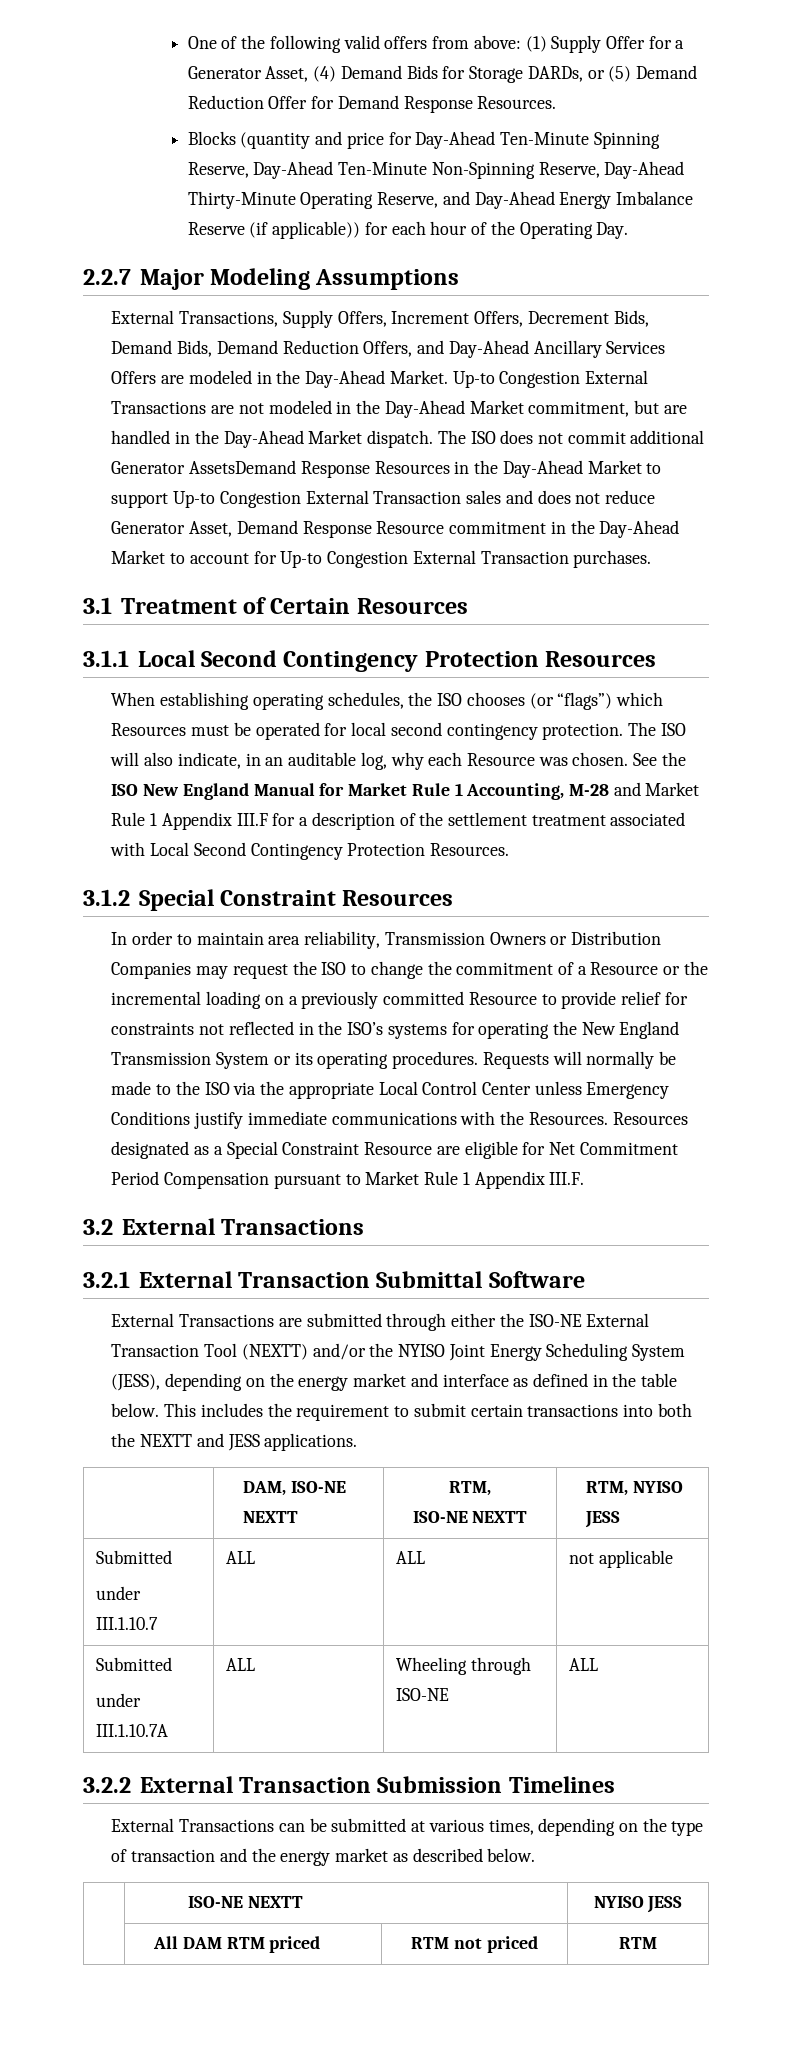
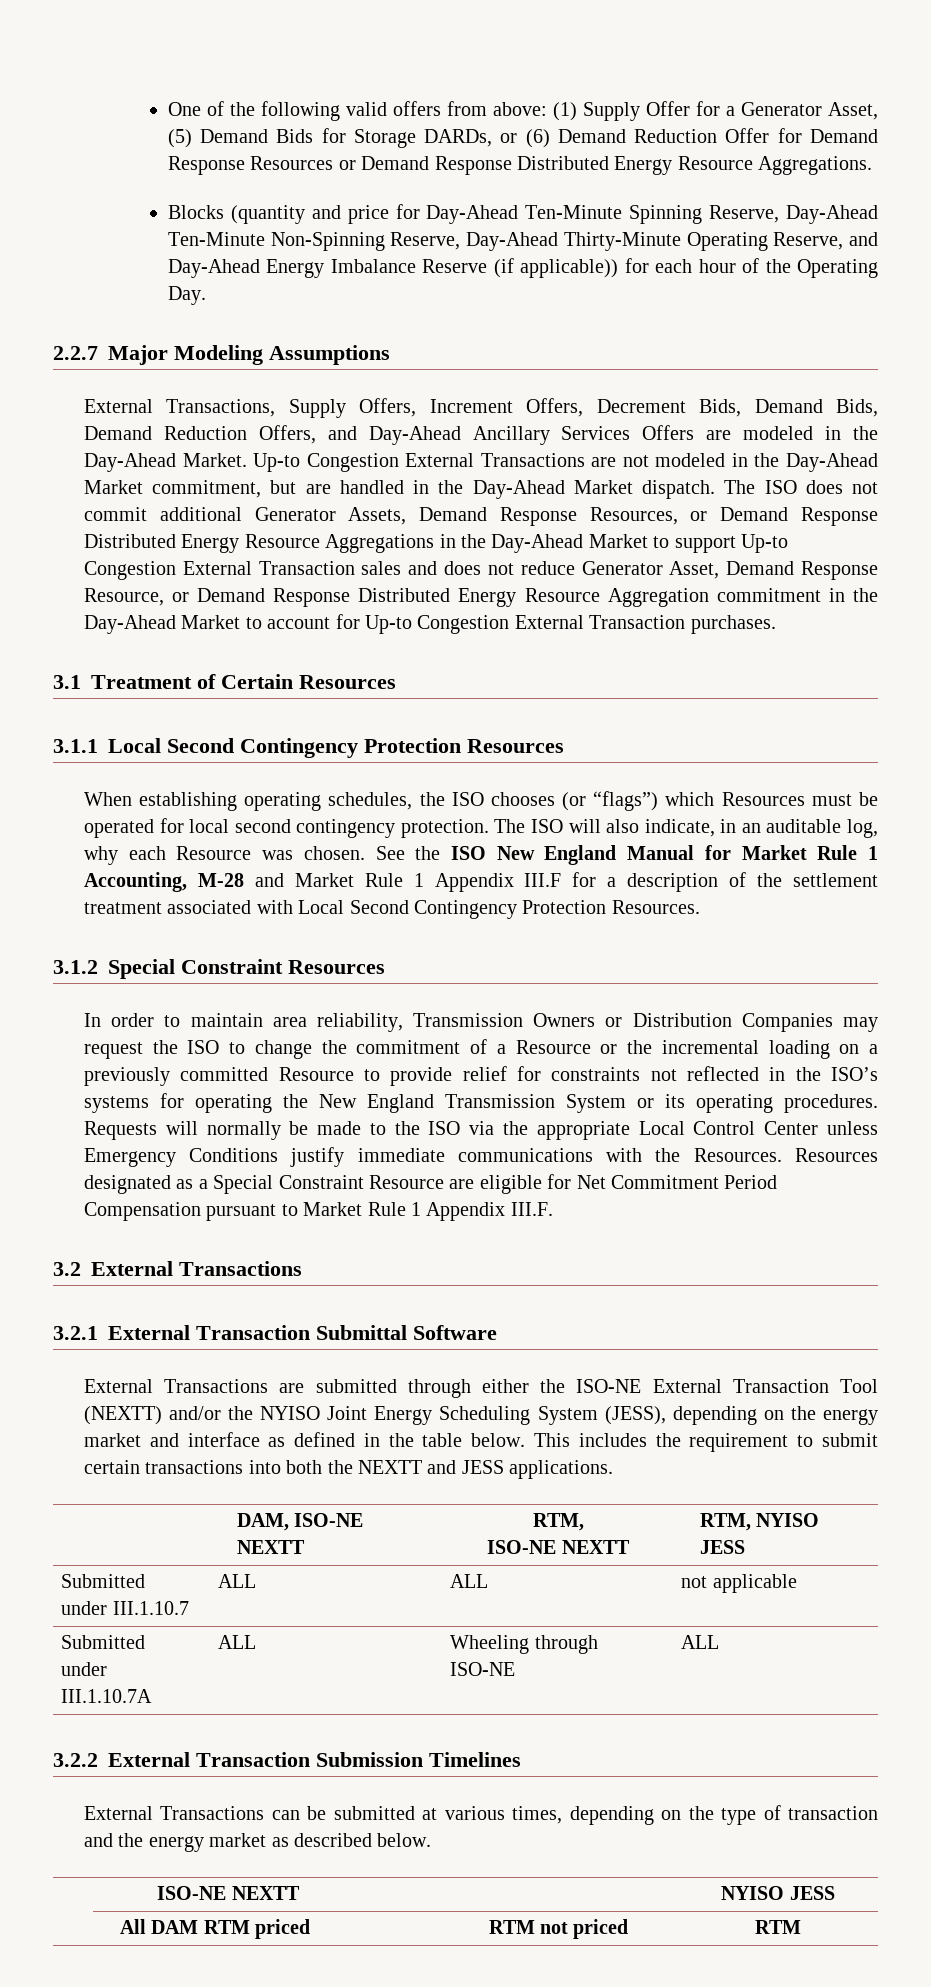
- One of the following valid offers from above: (1) Supply Offer for a Generator Asset, (4) Demand Bids for Storage DARDs, or (5) Demand Reduction Offer for Demand Response Resources.
+ One of the following valid offers from above: (1) Supply Offer for a Generator Asset, (5) Demand Bids for Storage DARDs, or (6) Demand Reduction Offer for Demand Response Resources or Demand Response Distributed Energy Resource Aggregations.
- The ISO does not commit additional Generator AssetsDemand Response Resources in the Day-Ahead Market to support Up-to Congestion External Transaction sales and does not reduce Generator Asset, Demand Response Resource commitment in the Day-Ahead Market to account for Up-to Congestion External Transaction purchases.
+ The ISO does not commit additional Generator Assets, Demand Response Resources, or Demand Response Distributed Energy Resource Aggregations in the Day-Ahead Market to support Up-to Congestion External Transaction sales and does not reduce Generator Asset, Demand Response Resource, or Demand Response Distributed Energy Resource Aggregation commitment in the Day-Ahead Market to account for Up-to Congestion External Transaction purchases.

